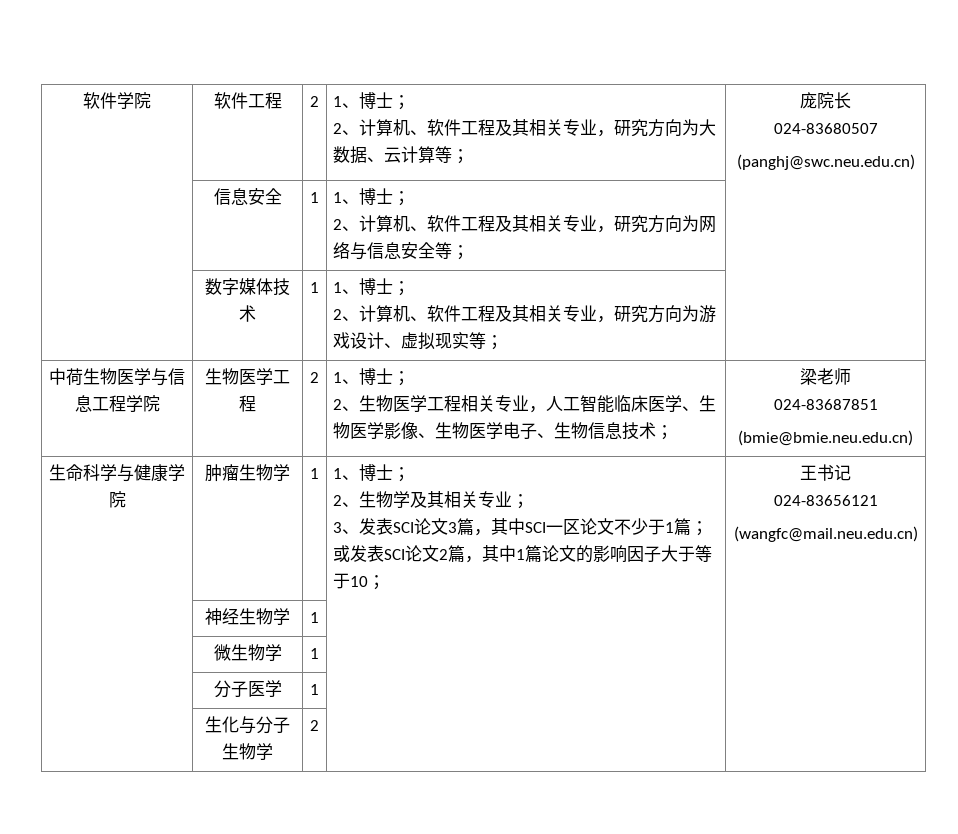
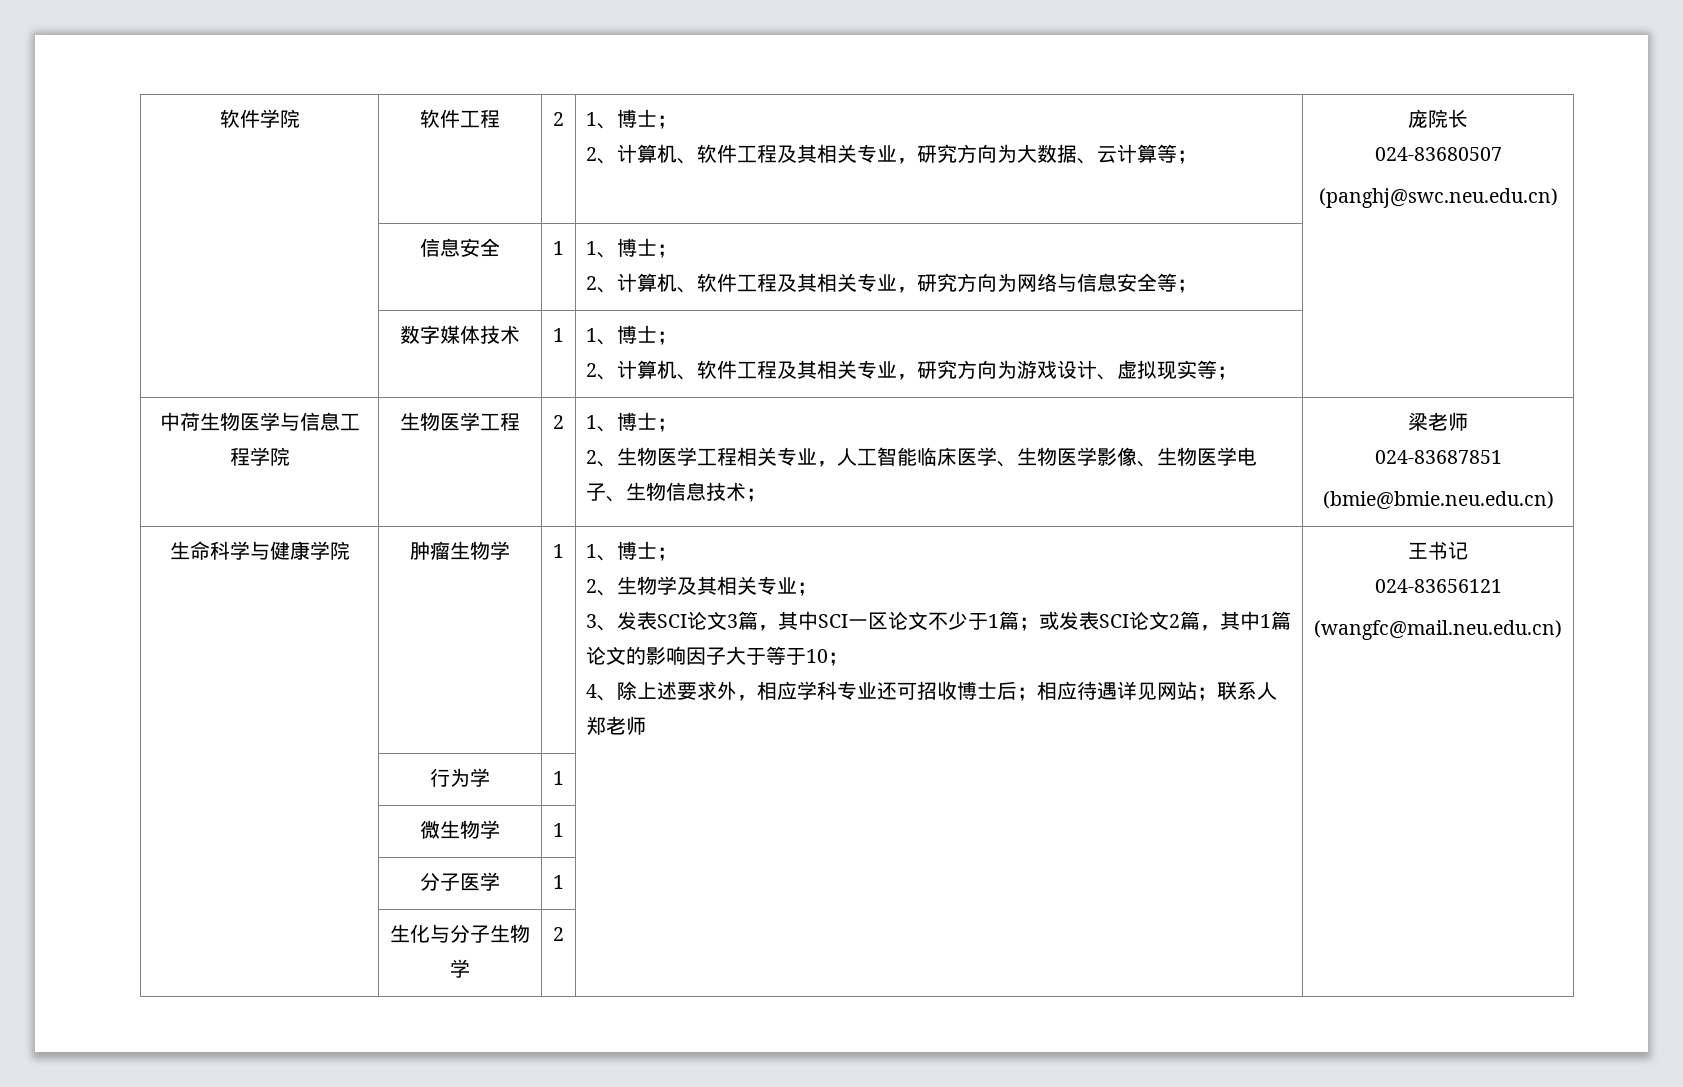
+ 4、除上述要求外，相应学科专业还可招收博士后；相应待遇详见网站；联系人郑老师
- | 神经生物学 | 1 | |
+ | 行为学 | 1 | |

